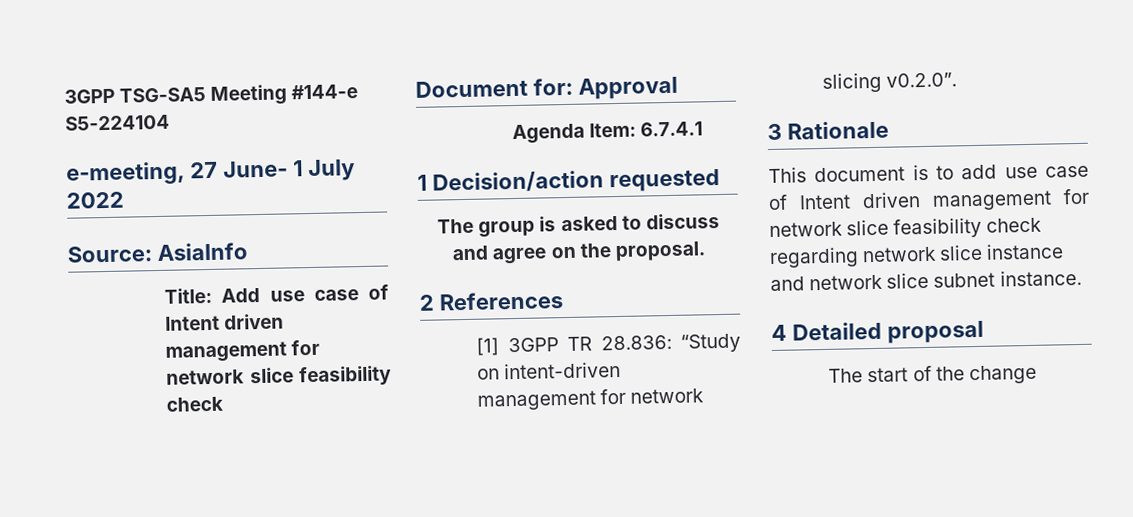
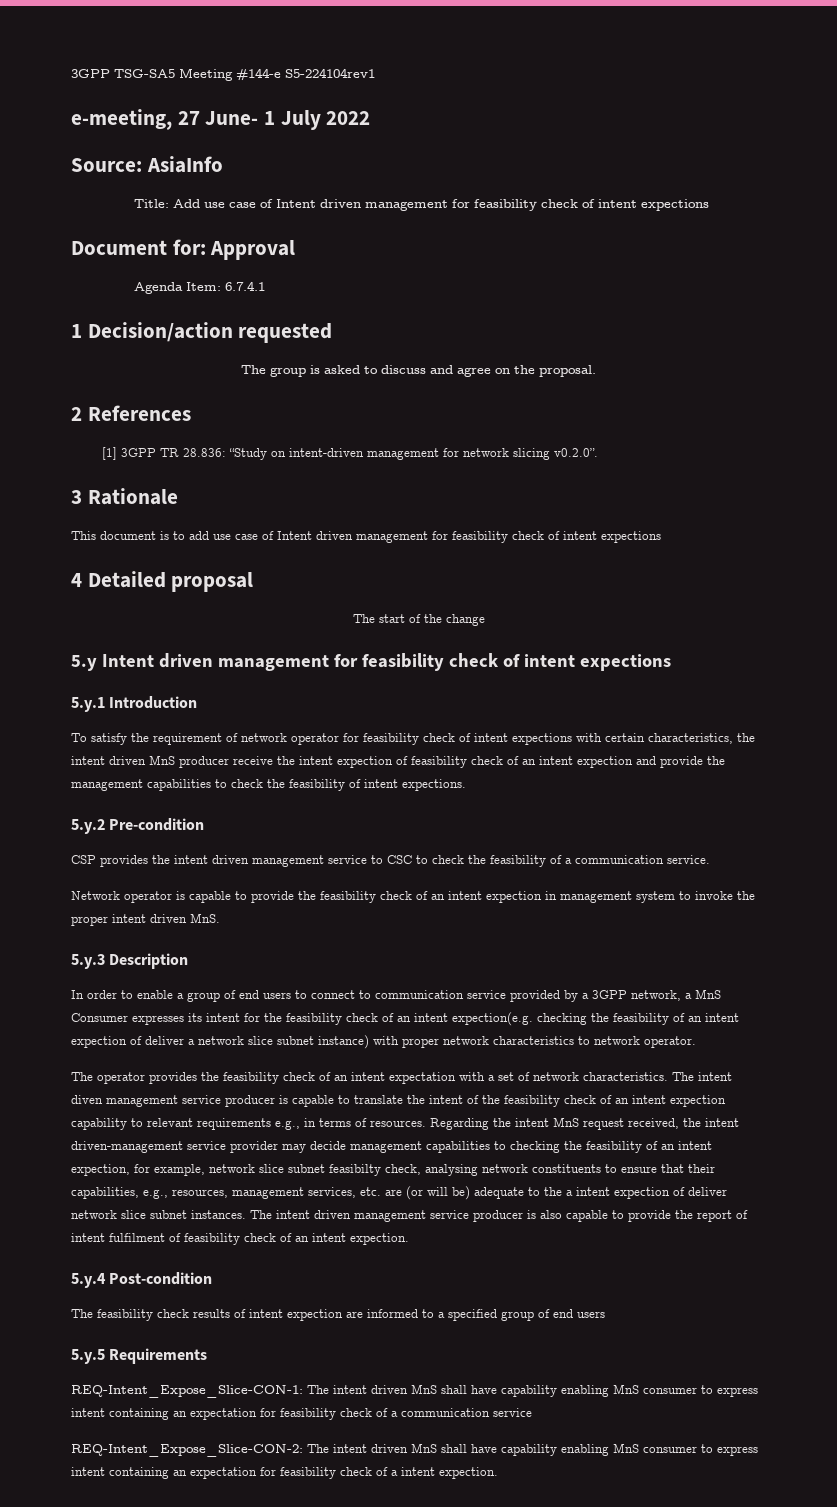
- 3GPP TSG-SA5 Meeting #144-e S5-224104
+ 3GPP TSG-SA5 Meeting #144-e S5-224104rev1
- Title: Add use case of Intent driven management for network slice feasibility check
+ Title: Add use case of Intent driven management for feasibility check of intent expections
- This document is to add use case of Intent driven management for network slice feasibility check regarding network slice instance and network slice subnet instance.
+ This document is to add use case of Intent driven management for feasibility check of intent expections
+ 5.y Intent driven management for feasibility check of intent expections
+ 5.y.1 Introduction
+ To satisfy the requirement of network operator for feasibility check of intent expections with certain characteristics, the intent driven MnS producer receive the intent expection of feasibility check of an intent expection and provide the management capabilities to check the feasibility of intent expections.
+ 5.y.2 Pre-condition
+ CSP provides the intent driven management service to CSC to check the feasibility of a communication service.
+ Network operator is capable to provide the feasibility check of an intent expection in management system to invoke the proper intent driven MnS.
+ 5.y.3 Description
+ In order to enable a group of end users to connect to communication service provided by a 3GPP network, a MnS Consumer expresses its intent for the feasibility check of an intent expection(e.g. checking the feasibility of an intent expection of deliver a network slice subnet instance) with proper network characteristics to network operator.
+ The operator provides the feasibility check of an intent expectation with a set of network characteristics. The intent diven management service producer is capable to translate the intent of the feasibility check of an intent expection capability to relevant requirements e.g., in terms of resources. Regarding the intent MnS request received, the intent driven-management service provider may decide management capabilities to checking the feasibility of an intent expection, for example, network slice subnet feasibilty check, analysing network constituents to ensure that their capabilities, e.g., resources, management services, etc. are (or will be) adequate to the a intent expection of deliver network slice subnet instances. The intent driven management service producer is also capable to provide the report of intent fulfilment of feasibility check of an intent expection.
+ 5.y.4 Post-condition
+ The feasibility check results of intent expection are informed to a specified group of end users
+ 5.y.5 Requirements
+ REQ-Intent_Expose_Slice-CON-1: The intent driven MnS shall have capability enabling MnS consumer to express intent containing an expectation for feasibility check of a communication service
+ REQ-Intent_Expose_Slice-CON-2: The intent driven MnS shall have capability enabling MnS consumer to express intent containing an expectation for feasibility check of a intent expection.

